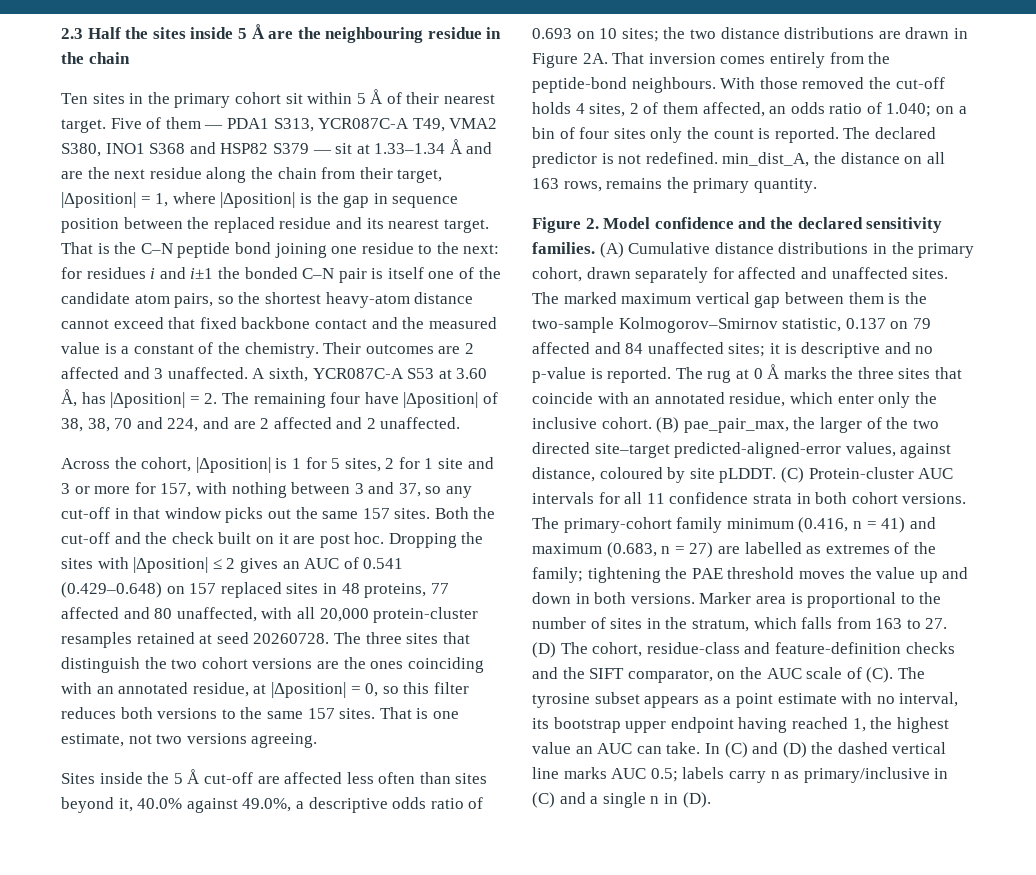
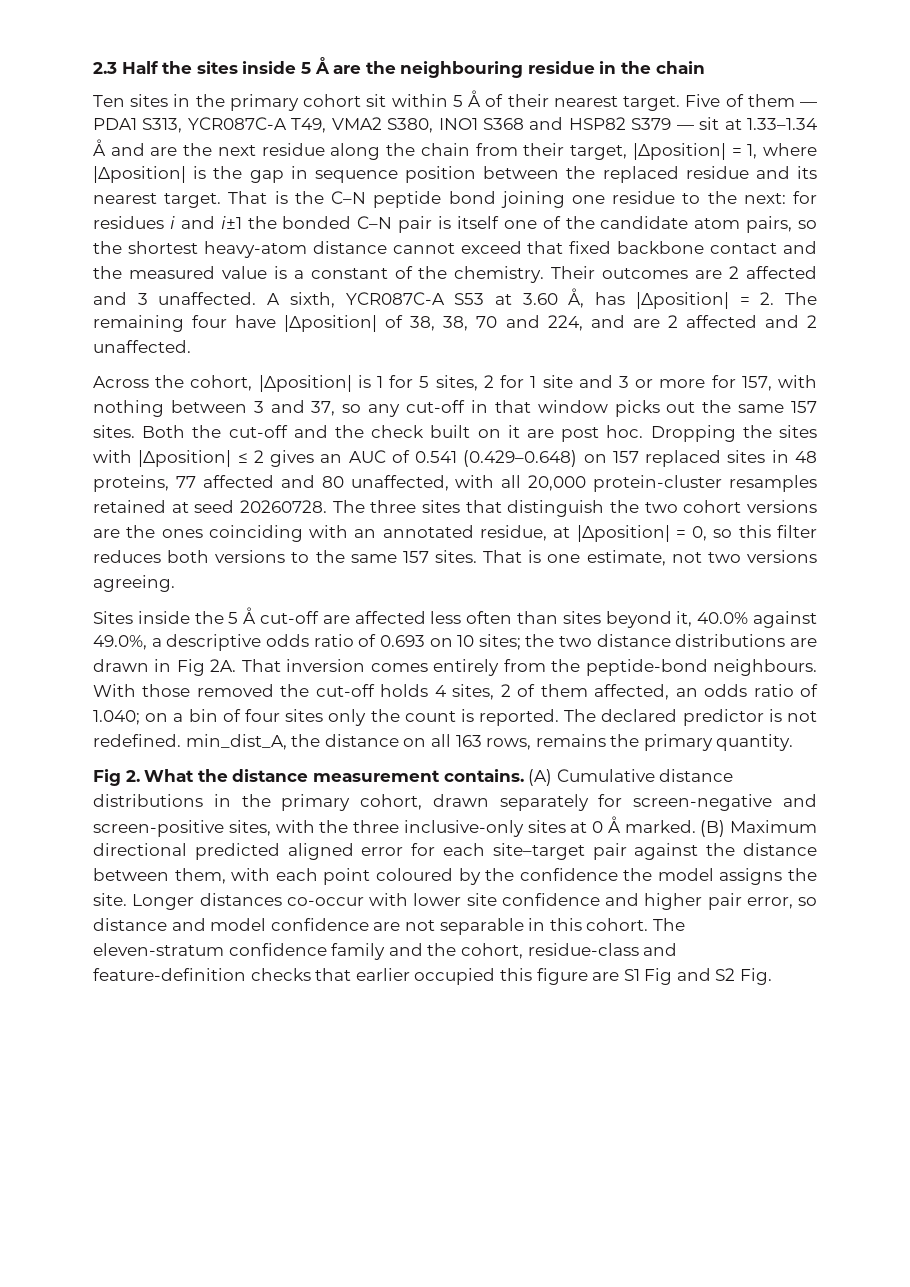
- Sites inside the 5 Å cut-off are affected less often than sites beyond it, 40.0% against 49.0%, a descriptive odds ratio of 0.693 on 10 sites; the two distance distributions are drawn in Figure 2A.
+ Sites inside the 5 Å cut-off are affected less often than sites beyond it, 40.0% against 49.0%, a descriptive odds ratio of 0.693 on 10 sites; the two distance distributions are drawn in Fig 2A.
- Figure 2. Model confidence and the declared sensitivity families.
+ Fig 2. What the distance measurement contains.
- (A) Cumulative distance distributions in the primary cohort, drawn separately for affected and unaffected sites. The marked maximum vertical gap between them is the two-sample Kolmogorov–Smirnov statistic, 0.137 on 79 affected and 84 unaffected sites; it is descriptive and no p-value is reported. The rug at 0 Å marks the three sites that coincide with an annotated residue, which enter only the inclusive cohort. (B) pae_pair_max, the larger of the two directed site–target predicted-aligned-error values, against distance, coloured by site pLDDT. (C) Protein-cluster AUC intervals for all 11 confidence strata in both cohort versions. The primary-cohort family minimum (0.416, n = 41) and maximum (0.683, n = 27) are labelled as extremes of the family; tightening the PAE threshold moves the value up and down in both versions. Marker area is proportional to the number of sites in the stratum, which falls from 163 to 27. (D) The cohort, residue-class and feature-definition checks and the SIFT comparator, on the AUC scale of (C). The tyrosine subset appears as a point estimate with no interval, its bootstrap upper endpoint having reached 1, the highest value an AUC can take. In (C) and (D) the dashed vertical line marks AUC 0.5; labels carry n as primary/inclusive in (C) and a single n in (D).
+ (A) Cumulative distance distributions in the primary cohort, drawn separately for screen-negative and screen-positive sites, with the three inclusive-only sites at 0 Å marked. (B) Maximum directional predicted aligned error for each site–target pair against the distance between them, with each point coloured by the confidence the model assigns the site. Longer distances co-occur with lower site confidence and higher pair error, so distance and model confidence are not separable in this cohort. The eleven-stratum confidence family and the cohort, residue-class and feature-definition checks that earlier occupied this figure are S1 Fig and S2 Fig.

